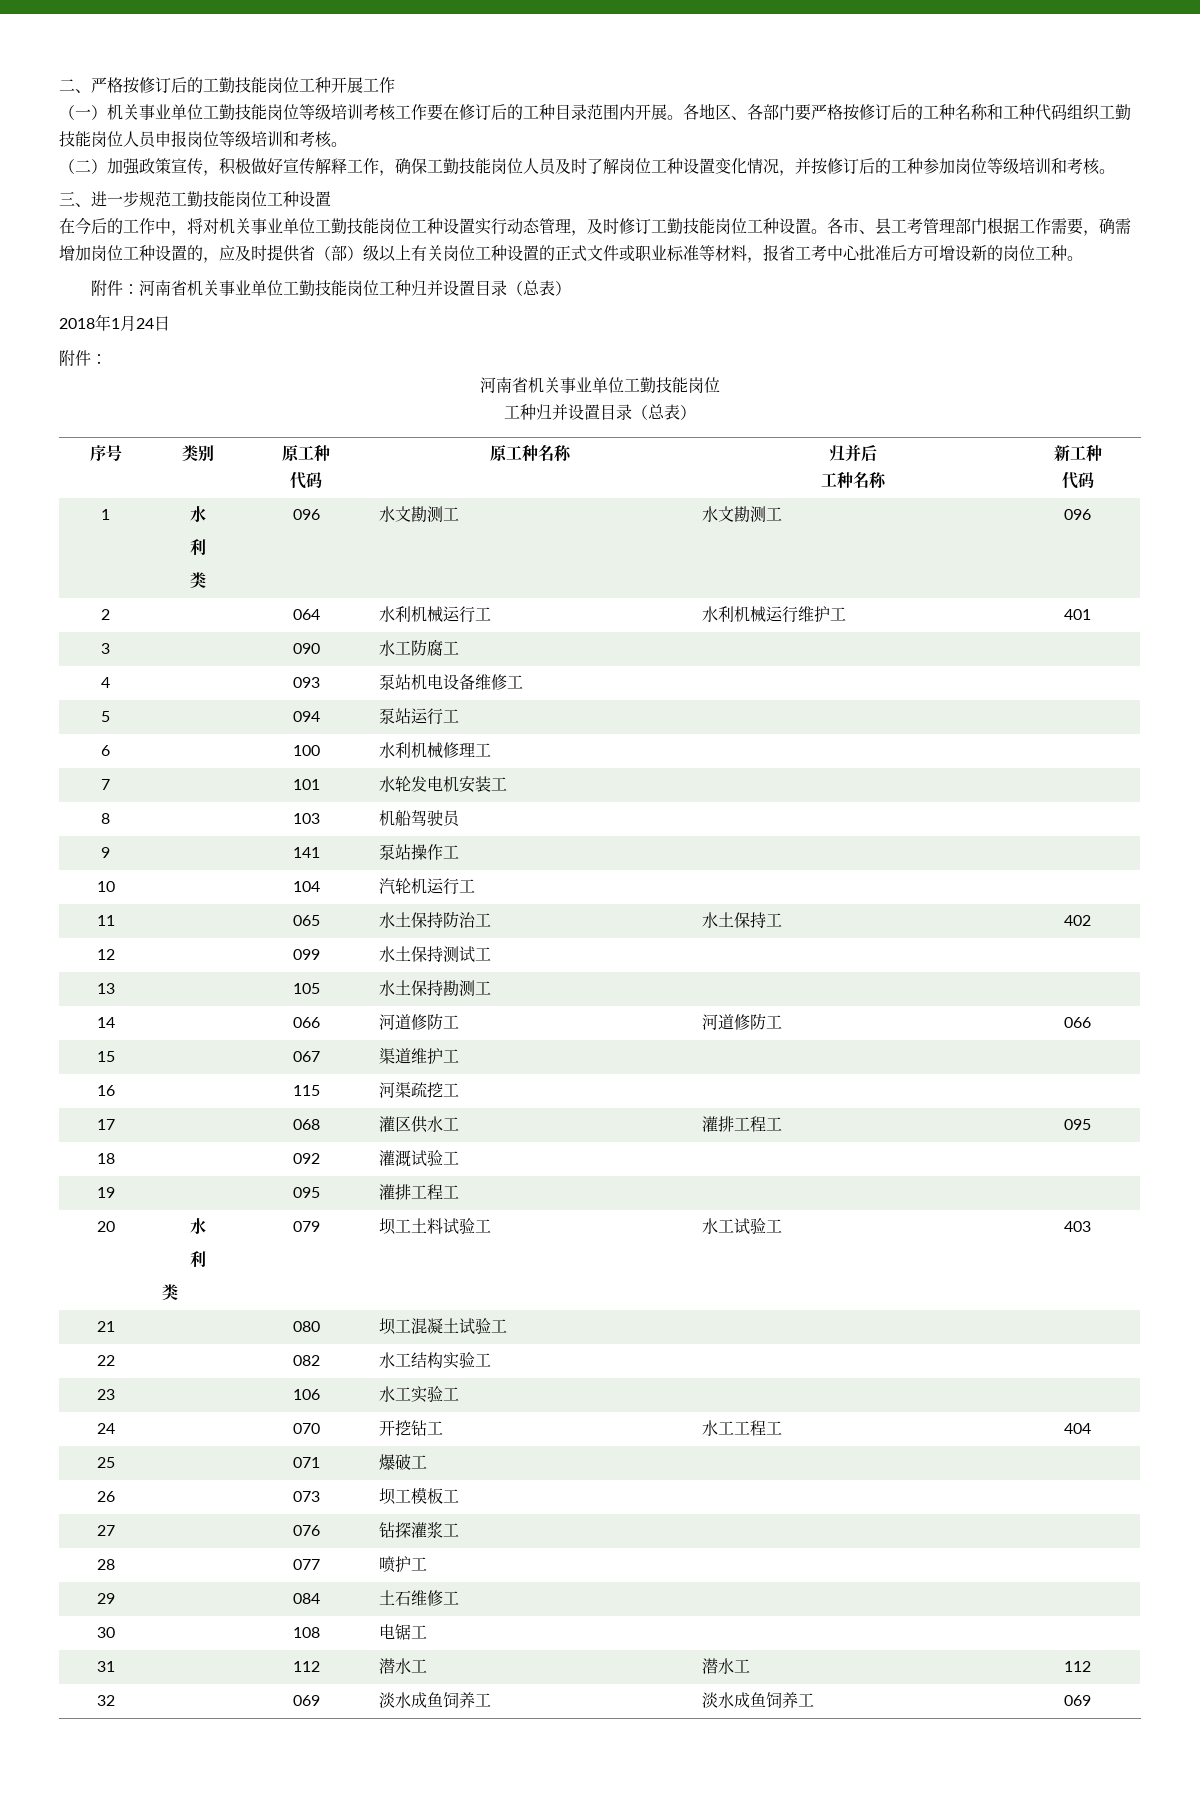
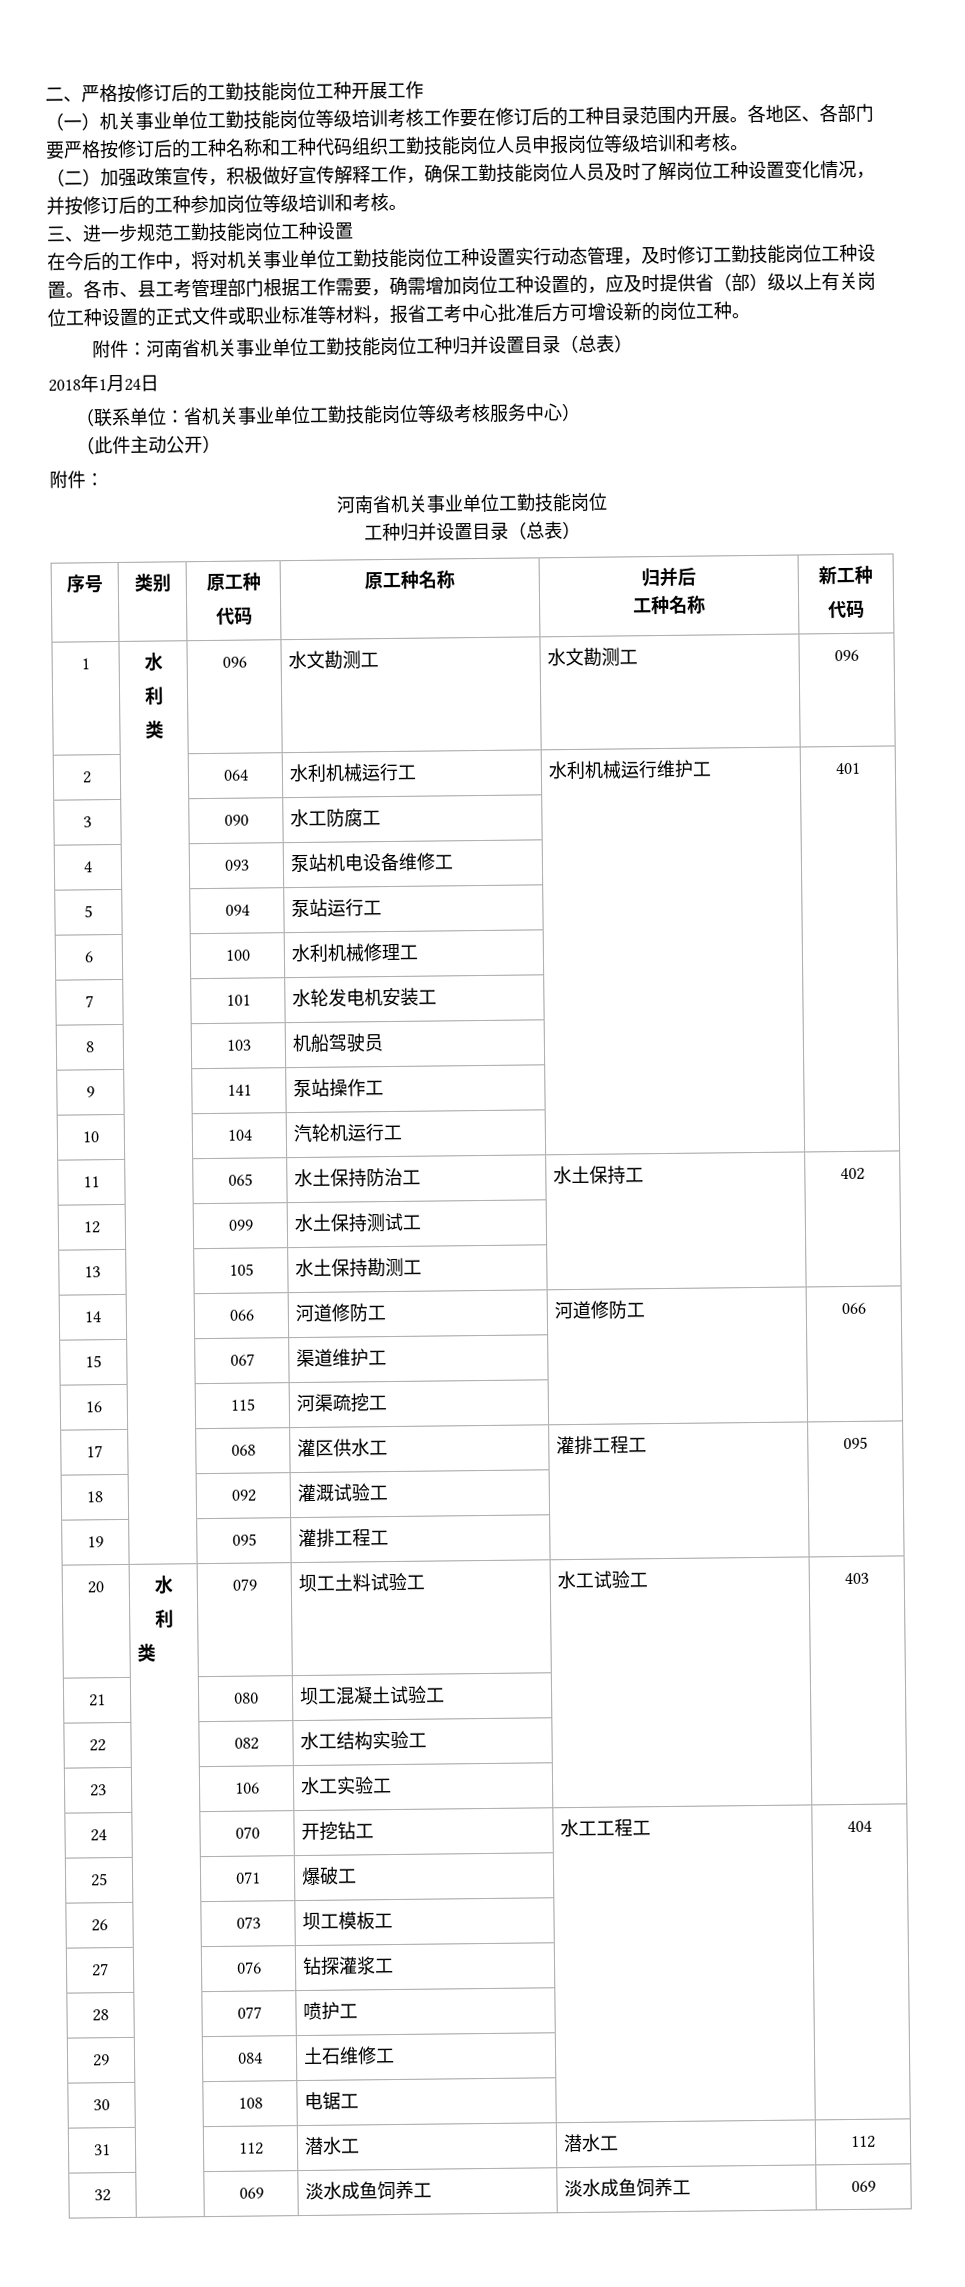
+ （联系单位：省机关事业单位工勤技能岗位等级考核服务中心）
+ （此件主动公开）

